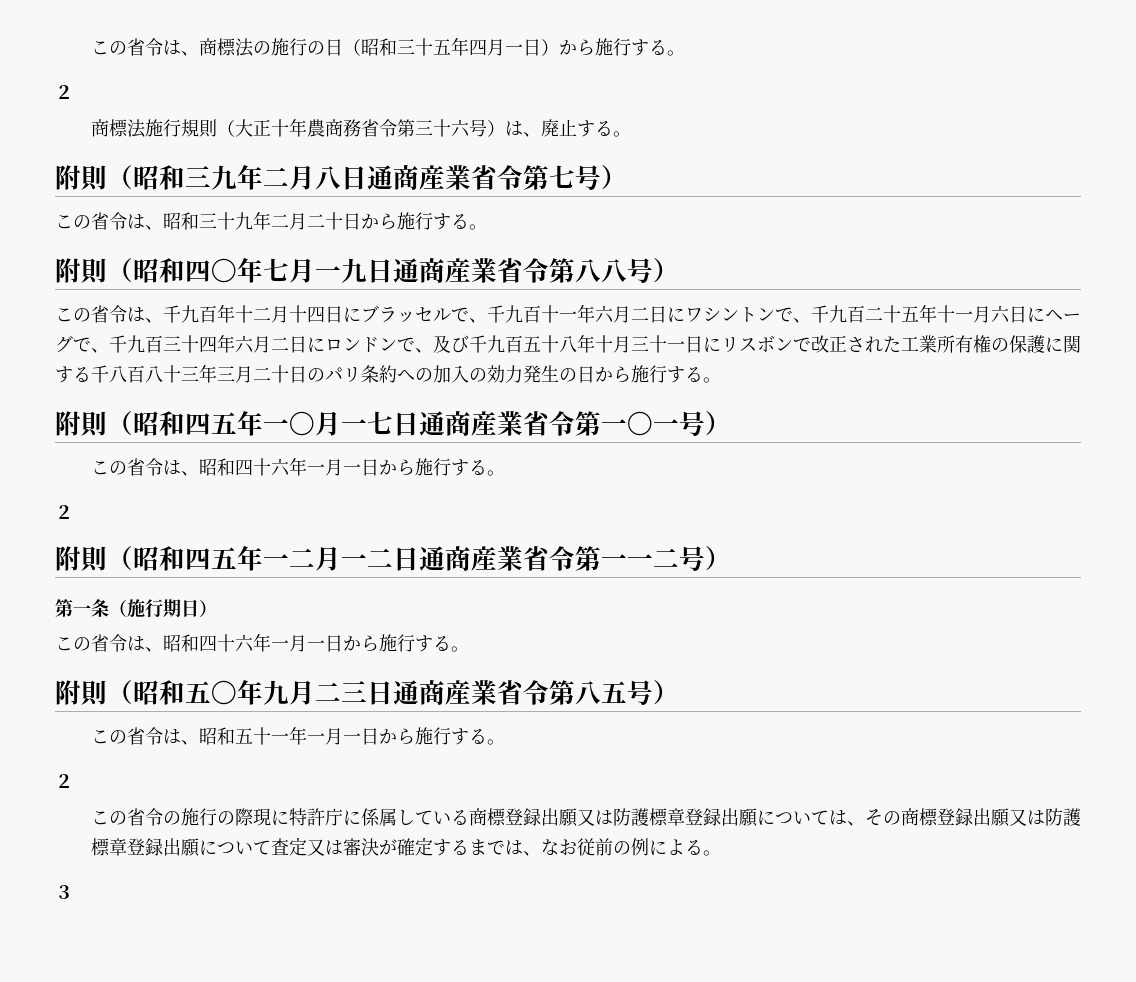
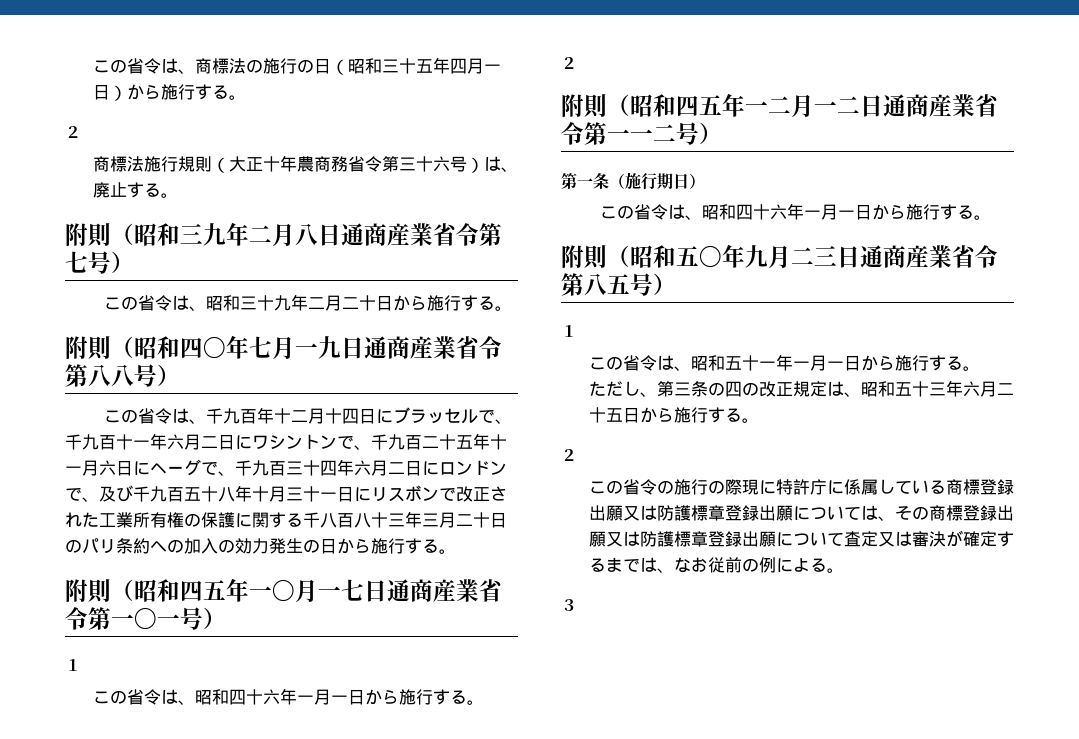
  附則（昭和四五年一〇月一七日通商産業省令第一〇一号）
+ １
  附則（昭和五〇年九月二三日通商産業省令第八五号）
+ １
+ ただし、第三条の四の改正規定は、昭和五十三年六月二十五日から施行する。

